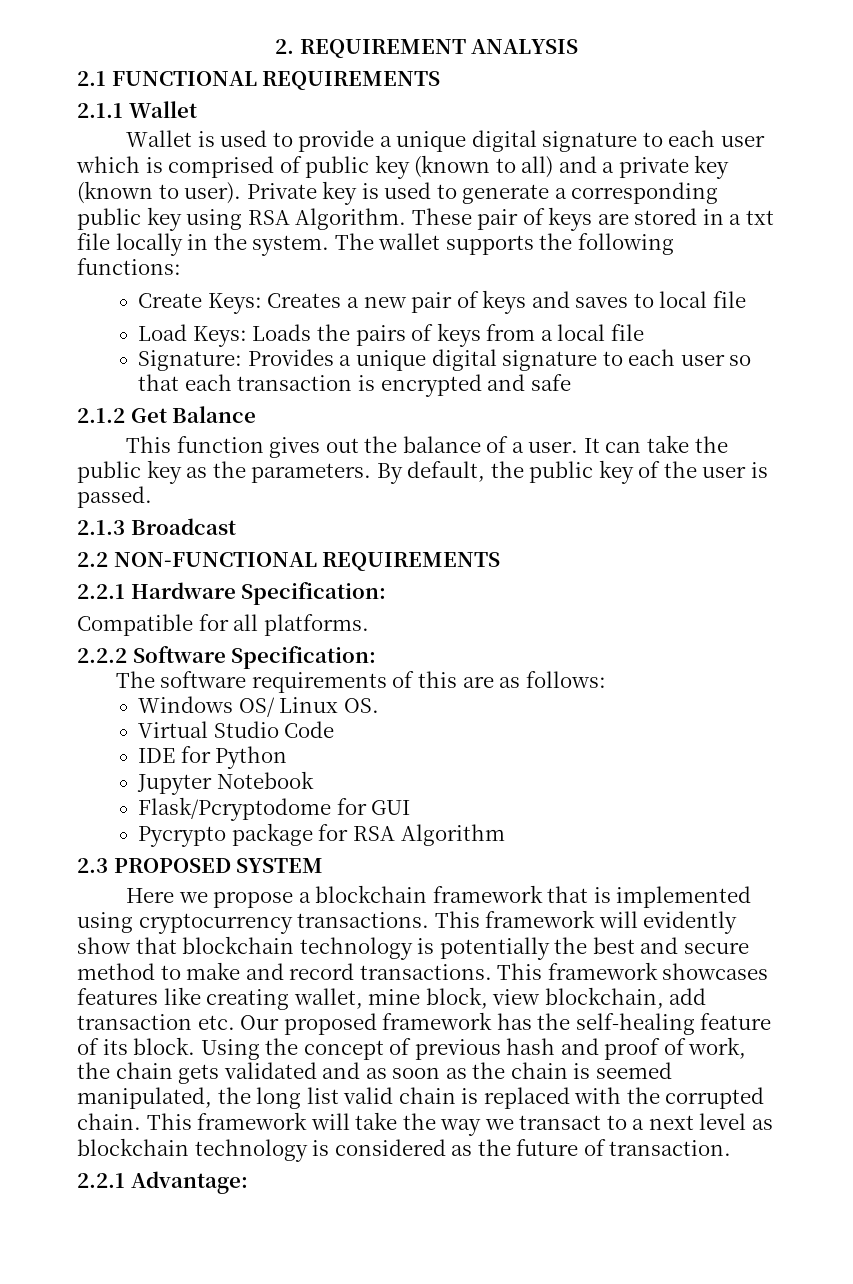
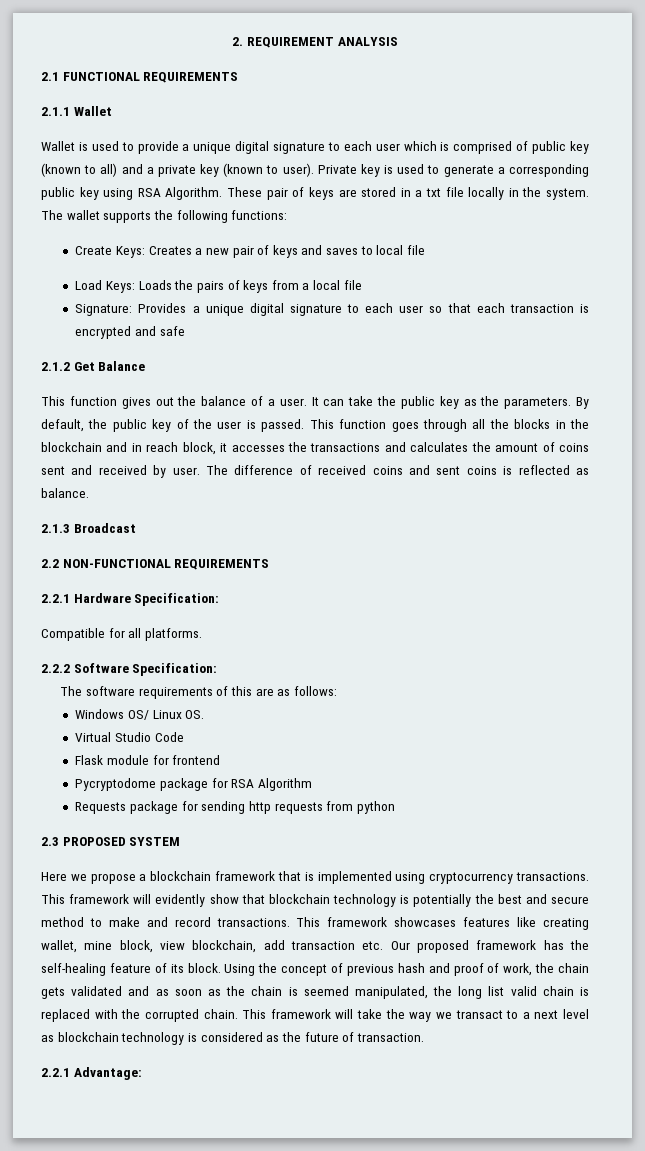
+ This function goes through all the blocks in the blockchain and in reach block, it accesses the transactions and calculates the amount of coins sent and received by user. The difference of received coins and sent coins is reflected as balance.
- IDE for Python
- Jupyter Notebook
- Flask/Pcryptodome for GUI
- Pycrypto package for RSA Algorithm
+ Flask module for frontend
+ Pycryptodome package for RSA Algorithm
+ Requests package for sending http requests from python

